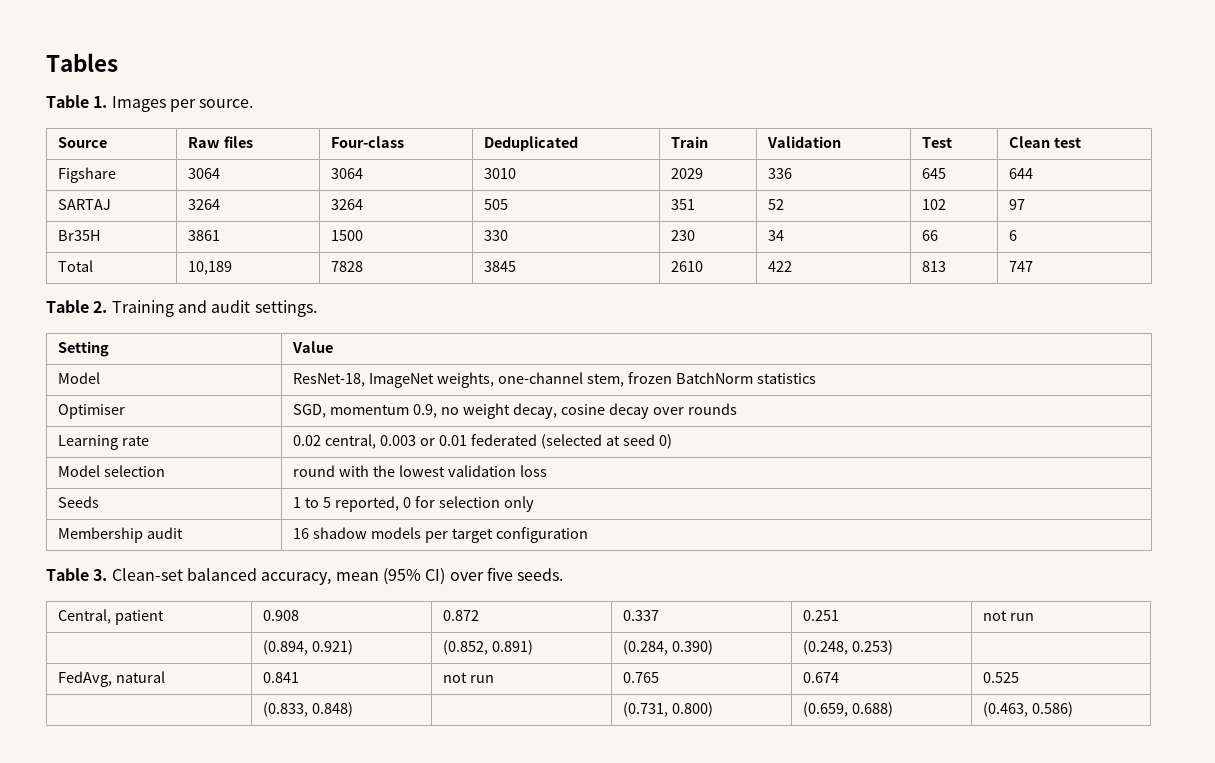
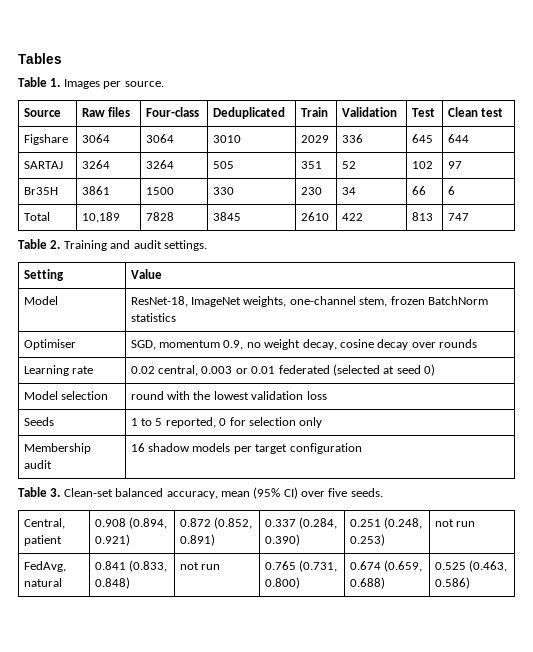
- Central, patient | 0.908 | 0.872 | 0.337 | 0.251 | not run
- | (0.894, 0.921) | (0.852, 0.891) | (0.284, 0.390) | (0.248, 0.253) |
+ Central, patient | 0.908 (0.894, 0.921) | 0.872 (0.852, 0.891) | 0.337 (0.284, 0.390) | 0.251 (0.248, 0.253) | not run
- FedAvg, natural | 0.841 | not run | 0.765 | 0.674 | 0.525
- | (0.833, 0.848) | | (0.731, 0.800) | (0.659, 0.688) | (0.463, 0.586)
+ FedAvg, natural | 0.841 (0.833, 0.848) | not run | 0.765 (0.731, 0.800) | 0.674 (0.659, 0.688) | 0.525 (0.463, 0.586)

